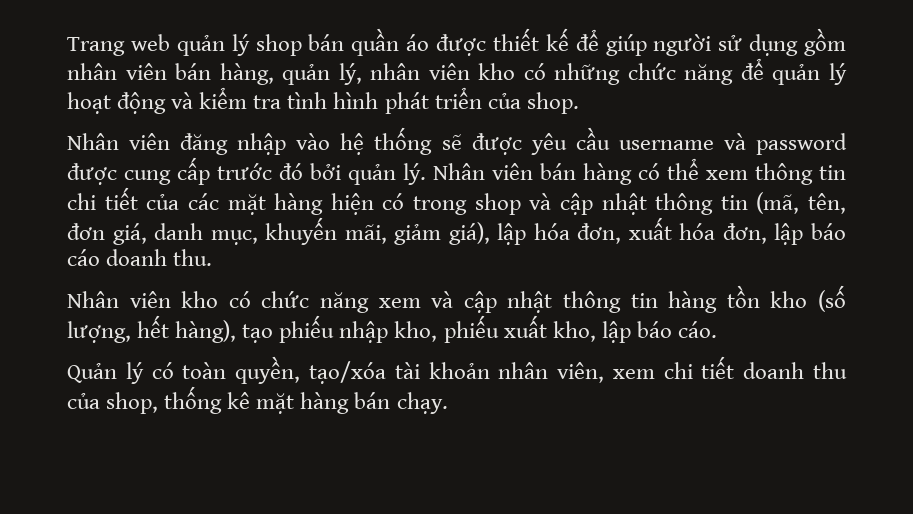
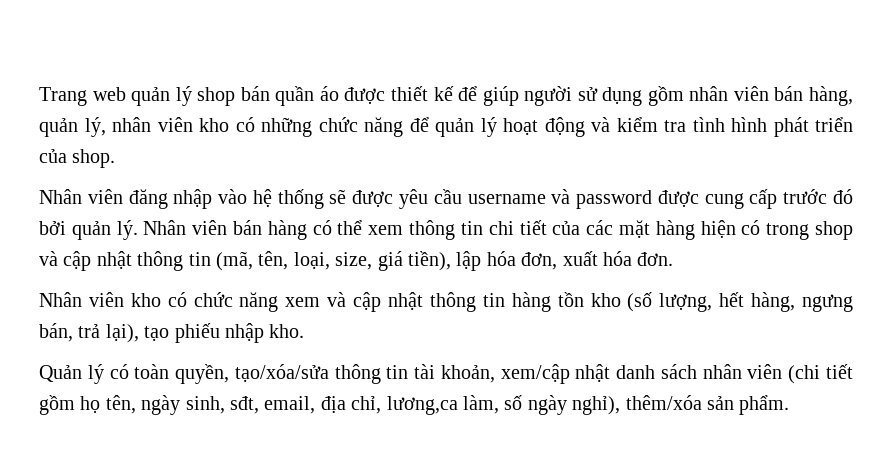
- Nhân viên bán hàng có thể xem thông tin chi tiết của các mặt hàng hiện có trong shop và cập nhật thông tin (mã, tên, đơn giá, danh mục, khuyến mãi, giảm giá), lập hóa đơn, xuất hóa đơn, lập báo cáo doanh thu.
+ Nhân viên bán hàng có thể xem thông tin chi tiết của các mặt hàng hiện có trong shop và cập nhật thông tin (mã, tên, loại, size, giá tiền), lập hóa đơn, xuất hóa đơn.
- Nhân viên kho có chức năng xem và cập nhật thông tin hàng tồn kho (số lượng, hết hàng), tạo phiếu nhập kho, phiếu xuất kho, lập báo cáo.
+ Nhân viên kho có chức năng xem và cập nhật thông tin hàng tồn kho (số lượng, hết hàng, ngưng bán, trả lại), tạo phiếu nhập kho.
- Quản lý có toàn quyền, tạo/xóa tài khoản nhân viên, xem chi tiết doanh thu của shop, thống kê mặt hàng bán chạy.
+ Quản lý có toàn quyền, tạo/xóa/sửa thông tin tài khoản, xem/cập nhật danh sách nhân viên (chi tiết gồm họ tên, ngày sinh, sđt, email, địa chỉ, lương,ca làm, số ngày nghỉ), thêm/xóa sản phẩm.

